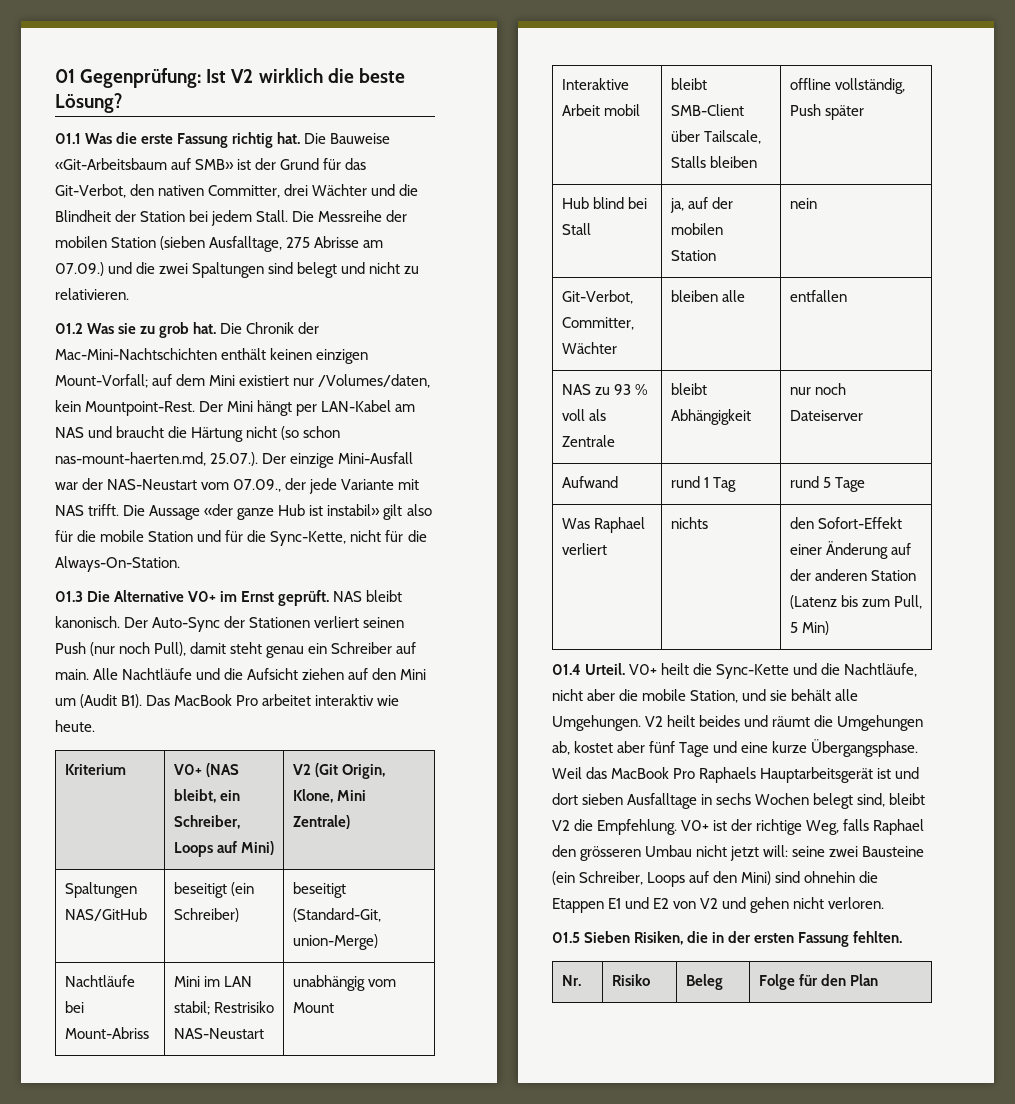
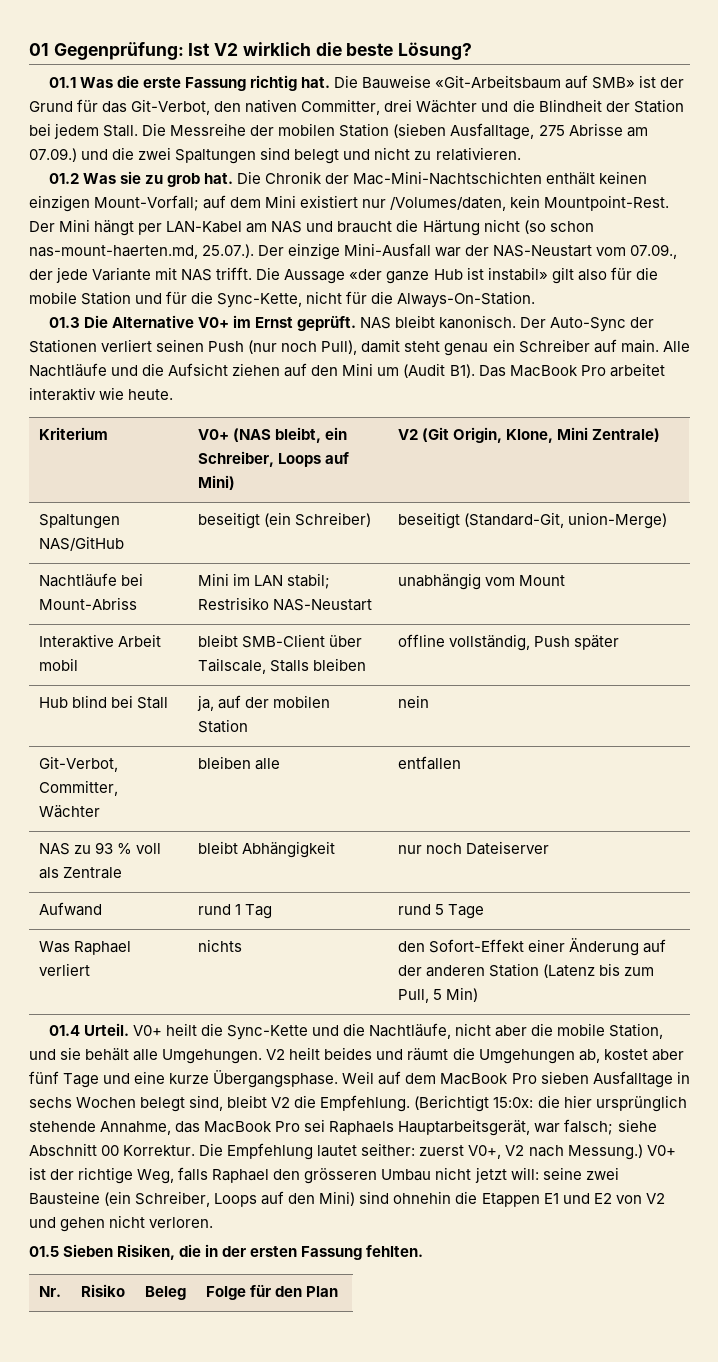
- Weil das MacBook Pro Raphaels Hauptarbeitsgerät ist und dort sieben Ausfalltage in sechs Wochen belegt sind, bleibt V2 die Empfehlung.
+ Weil auf dem MacBook Pro sieben Ausfalltage in sechs Wochen belegt sind, bleibt V2 die Empfehlung.
+ (Berichtigt 15:0x: die hier ursprünglich stehende Annahme, das MacBook Pro sei Raphaels Hauptarbeitsgerät, war falsch; siehe Abschnitt 00 Korrektur. Die Empfehlung lautet seither: zuerst V0+, V2 nach Messung.)

